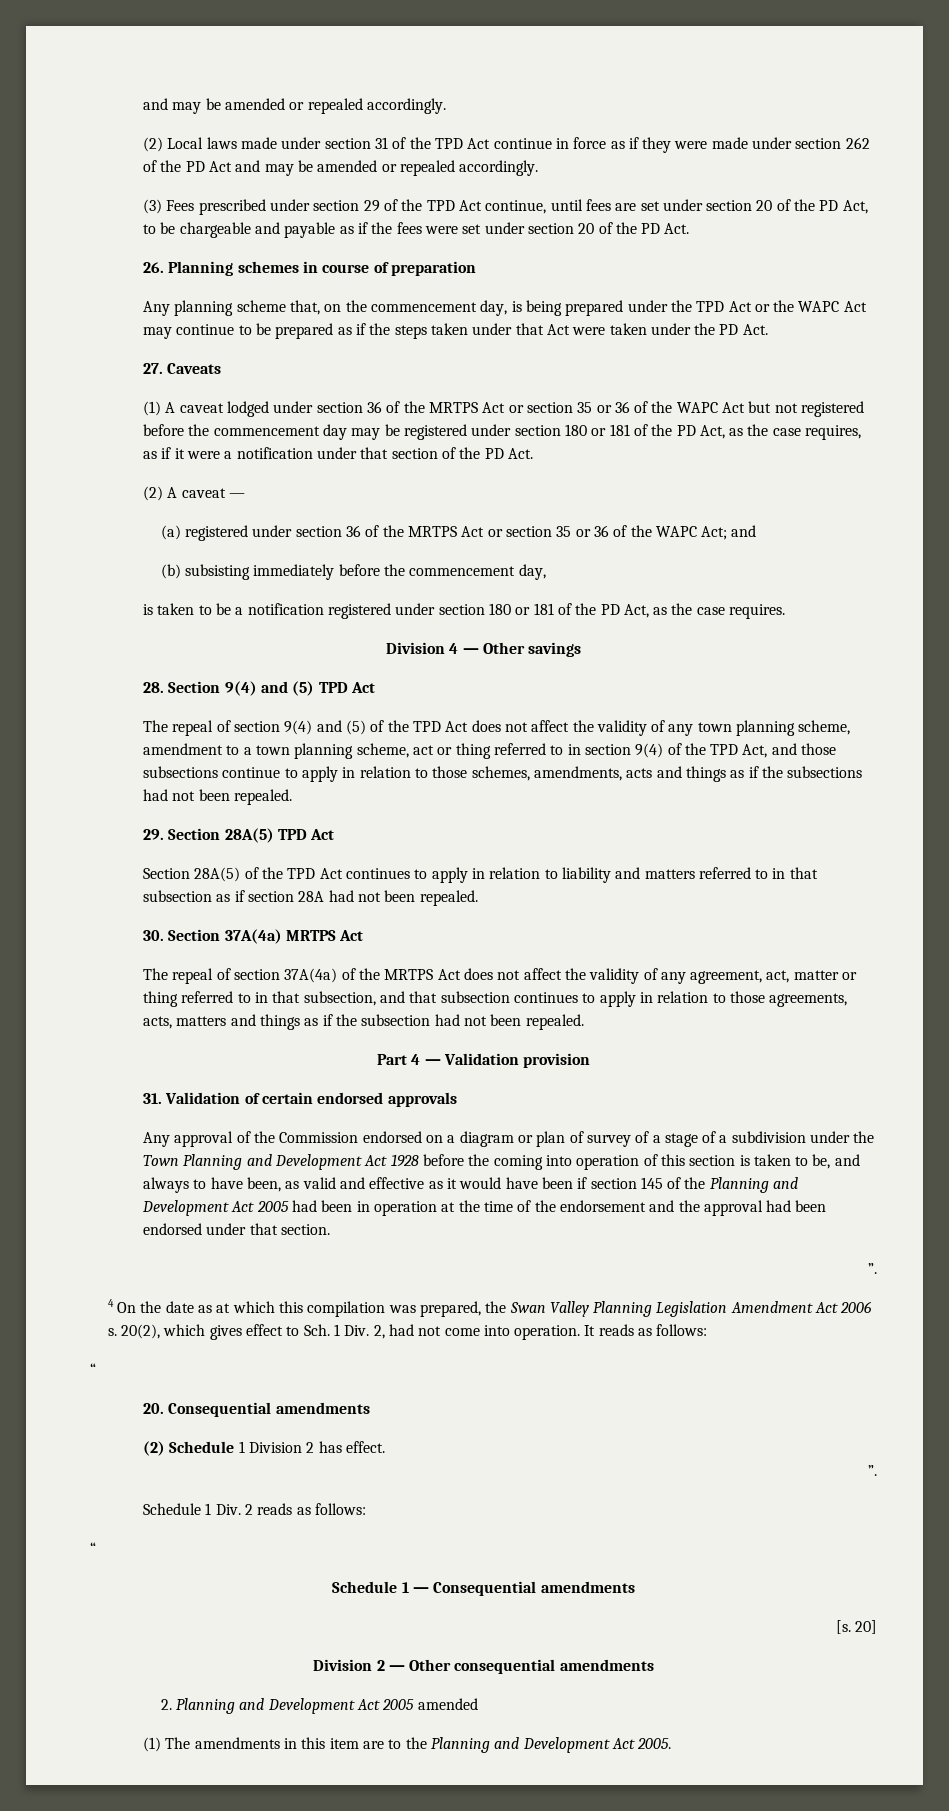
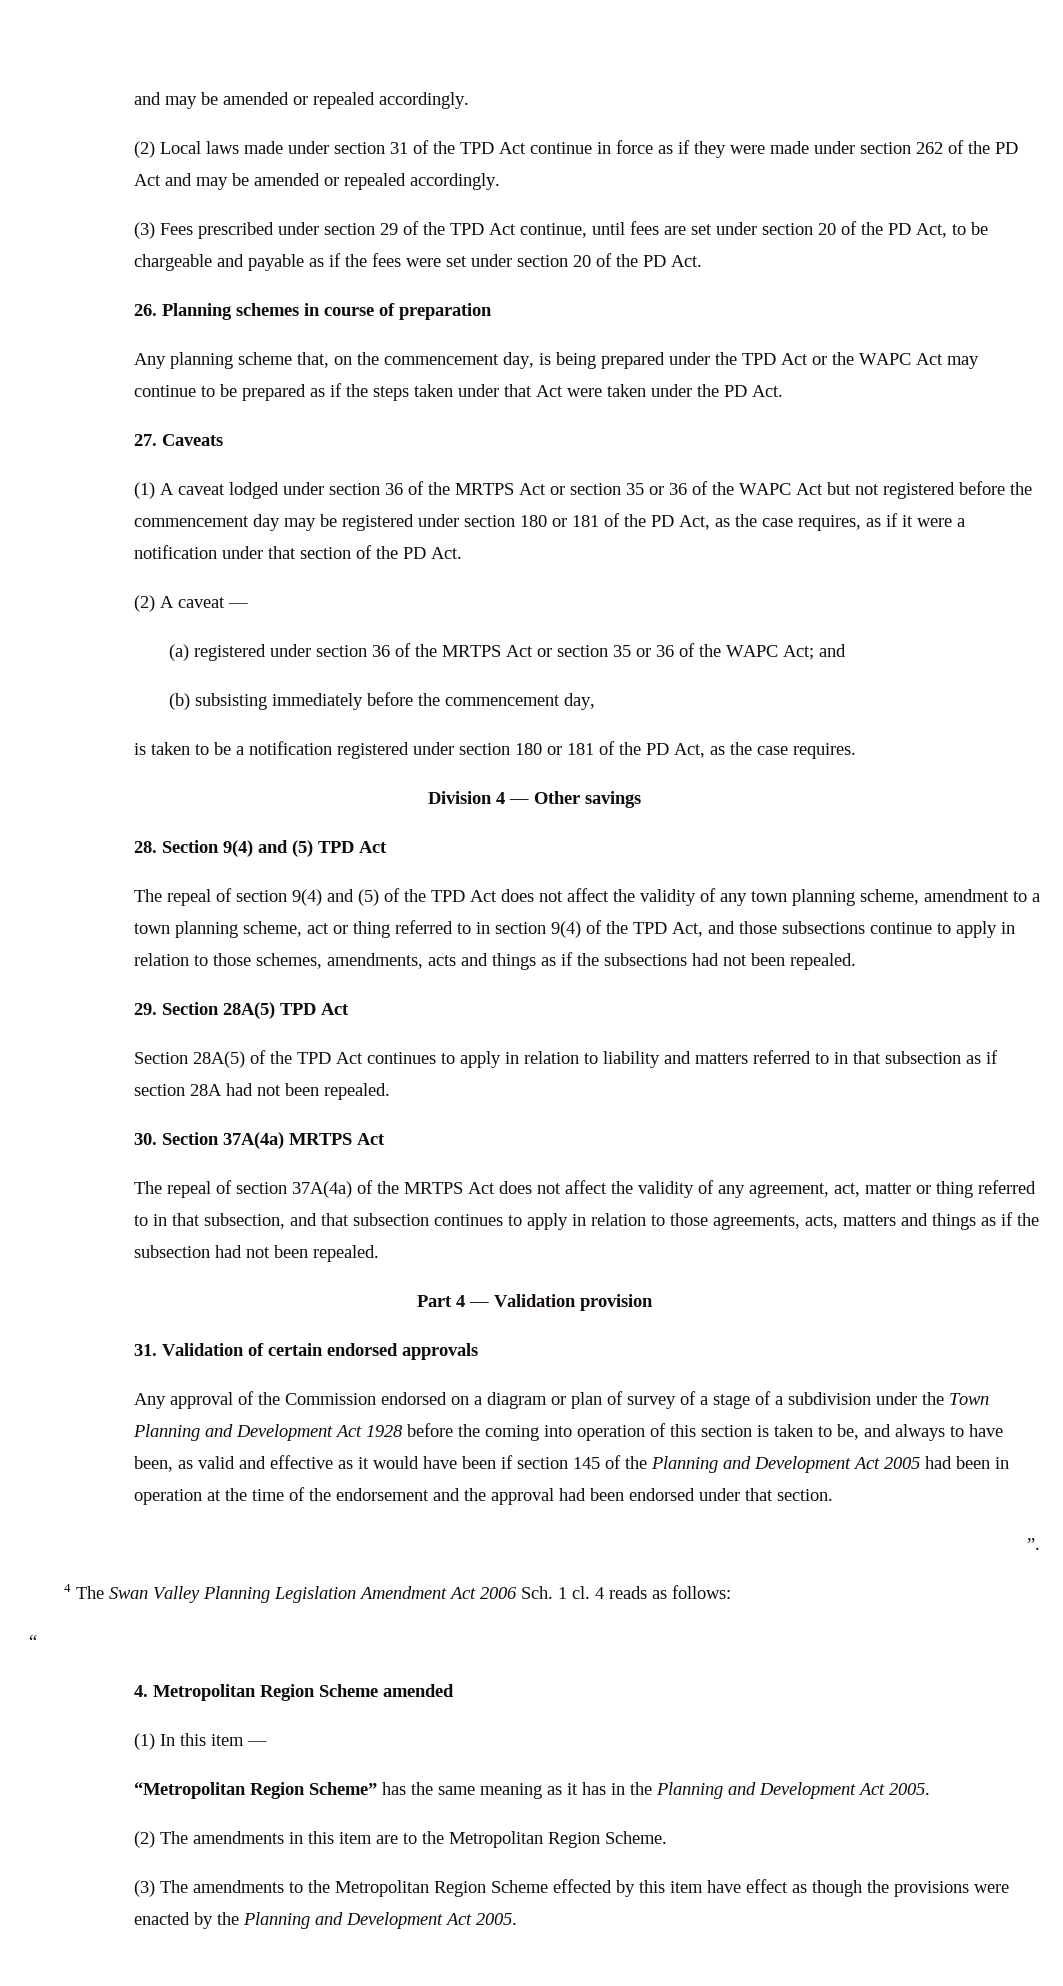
- 4 On the date as at which this compilation was prepared, the Swan Valley Planning Legislation Amendment Act 2006 s. 20(2), which gives effect to Sch. 1 Div. 2, had not come into operation. It reads as follows:
+ 4 The Swan Valley Planning Legislation Amendment Act 2006 Sch. 1 cl. 4 reads as follows:
  “
- 20. Consequential amendments
- (2) Schedule 1 Division 2 has effect.
- ”.
- Schedule 1 Div. 2 reads as follows:
- “
- Schedule 1 — Consequential amendments
- [s. 20]
- Division 2 — Other consequential amendments
- 2. Planning and Development Act 2005 amended
- (1) The amendments in this item are to the Planning and Development Act 2005.
+ 4. Metropolitan Region Scheme amended
+ (1) In this item —
+ “Metropolitan Region Scheme” has the same meaning as it has in the Planning and Development Act 2005.
+ (2) The amendments in this item are to the Metropolitan Region Scheme.
+ (3) The amendments to the Metropolitan Region Scheme effected by this item have effect as though the provisions were enacted by the Planning and Development Act 2005.

